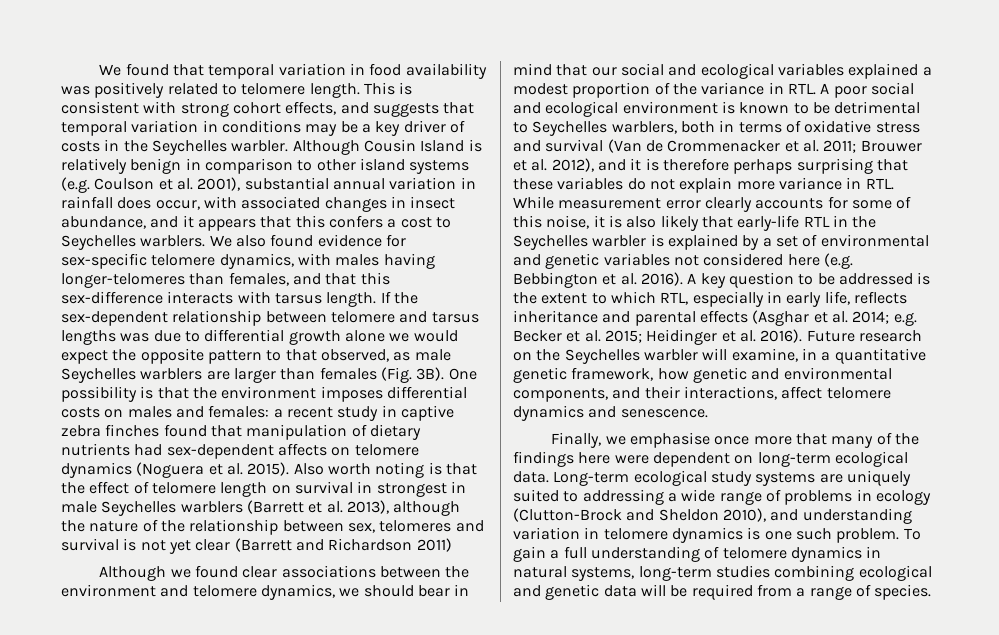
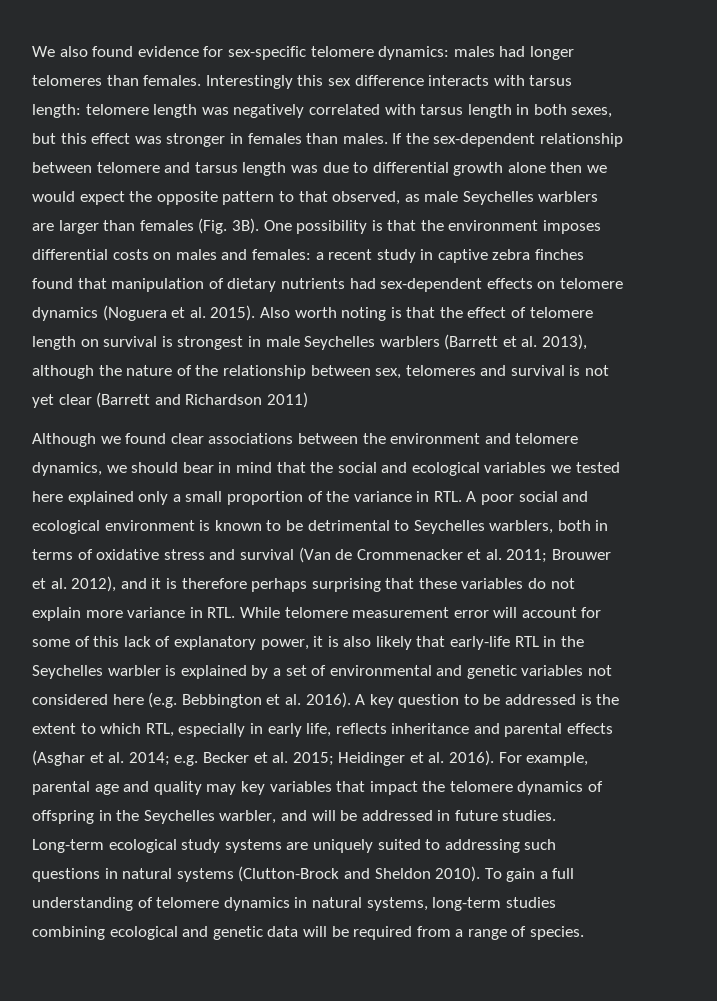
- We found that temporal variation in food availability was positively related to telomere length. This is consistent with strong cohort effects, and suggests that temporal variation in conditions may be a key driver of costs in the Seychelles warbler. Although Cousin Island is relatively benign in comparison to other island systems (e.g. Coulson et al. 2001), substantial annual variation in rainfall does occur, with associated changes in insect abundance, and it appears that this confers a cost to Seychelles warblers. We also found evidence for sex-specific telomere dynamics, with males having longer-telomeres than females, and that this sex-difference interacts with tarsus length.
+ We also found evidence for sex-specific telomere dynamics: males had longer telomeres than females. Interestingly this sex difference interacts with tarsus length: telomere length was negatively correlated with tarsus length in both sexes, but this effect was stronger in females than males.
- If the sex-dependent relationship between telomere and tarsus lengths was due to differential growth alone we would expect the opposite pattern to that observed, as male Seychelles warblers are larger than females (Fig. 3B).
+ If the sex-dependent relationship between telomere and tarsus length was due to differential growth alone then we would expect the opposite pattern to that observed, as male Seychelles warblers are larger than females (Fig. 3B).
- One possibility is that the environment imposes differential costs on males and females: a recent study in captive zebra finches found that manipulation of dietary nutrients had sex-dependent affects on telomere dynamics (Noguera et al. 2015).
+ One possibility is that the environment imposes differential costs on males and females: a recent study in captive zebra finches found that manipulation of dietary nutrients had sex-dependent effects on telomere dynamics (Noguera et al. 2015).
- Also worth noting is that the effect of telomere length on survival in strongest in male Seychelles warblers (Barrett et al. 2013), although the nature of the relationship between sex, telomeres and survival is not yet clear (Barrett and Richardson 2011)
+ Also worth noting is that the effect of telomere length on survival is strongest in male Seychelles warblers (Barrett et al. 2013), although the nature of the relationship between sex, telomeres and survival is not yet clear (Barrett and Richardson 2011)
- Although we found clear associations between the environment and telomere dynamics, we should bear in mind that our social and ecological variables explained a modest proportion of the variance in RTL. A poor social and ecological environment is known to be detrimental to Seychelles warblers, both in terms of oxidative stress and survival (Van de Crommenacker et al. 2011;
+ Although we found clear associations between the environment and telomere dynamics, we should bear in mind that the social and ecological variables we tested here explained only a small proportion of the variance in RTL. A poor social and ecological environment is known to be detrimental to Seychelles warblers, both in terms of oxidative stress and survival (Van de Crommenacker et al. 2011;
- Brouwer et al. 2012), and it is therefore perhaps surprising that these variables do not explain more variance in RTL. While measurement error clearly accounts for some of this noise, it is also likely that early-life RTL in the Seychelles warbler is explained by a set of environmental and genetic variables not considered here (e.g. Bebbington et al. 2016).
+ Brouwer et al. 2012), and it is therefore perhaps surprising that these variables do not explain more variance in RTL. While telomere measurement error will account for some of this lack of explanatory power, it is also likely that early-life RTL in the Seychelles warbler is explained by a set of environmental and genetic variables not considered here (e.g. Bebbington et al. 2016).
- Future research on the Seychelles warbler will examine, in a quantitative genetic framework, how genetic and environmental components, and their interactions, affect telomere dynamics and senescence.
- Finally, we emphasise once more that many of the findings here were dependent on long-term ecological data.
+ For example, parental age and quality may key variables that impact the telomere dynamics of offspring in the Seychelles warbler, and will be addressed in future studies.
- Long-term ecological study systems are uniquely suited to addressing a wide range of problems in ecology (Clutton-Brock and Sheldon 2010), and understanding variation in telomere dynamics is one such problem.
+ Long-term ecological study systems are uniquely suited to addressing such questions in natural systems (Clutton-Brock and Sheldon 2010).

